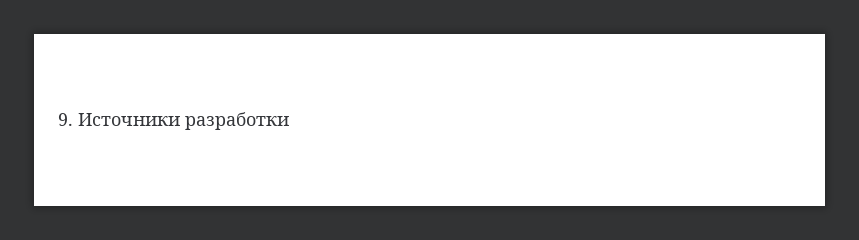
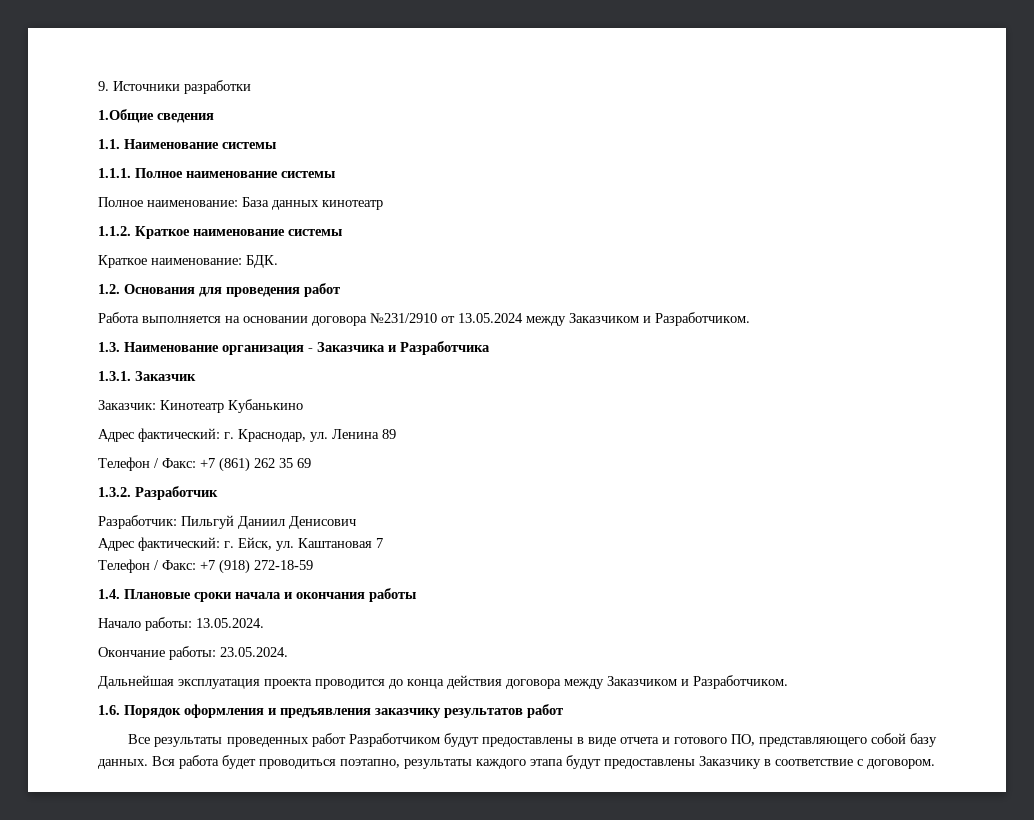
+ 1.Общие сведения
+ 1.1. Наименование системы
+ 1.1.1. Полное наименование системы
+ Полное наименование: База данных кинотеатр
+ 1.1.2. Краткое наименование системы
+ Краткое наименование: БДК.
+ 1.2. Основания для проведения работ
+ Работа выполняется на основании договора №231/2910 от 13.05.2024 между Заказчиком и Разработчиком.
+ 1.3. Наименование организация - Заказчика и Разработчика
+ 1.3.1. Заказчик
+ Заказчик: Кинотеатр Кубанькино
+ Адрес фактический: г. Краснодар, ул. Ленина 89
+ Телефон / Факс: +7 (861) 262 35 69
+ 1.3.2. Разработчик
+ Разработчик: Пильгуй Даниил Денисович
+ Адрес фактический: г. Ейск, ул. Каштановая 7
+ Телефон / Факс: +7 (918) 272-18-59
+ 1.4. Плановые сроки начала и окончания работы
+ Начало работы: 13.05.2024.
+ Окончание работы: 23.05.2024.
+ Дальнейшая эксплуатация проекта проводится до конца действия договора между Заказчиком и Разработчиком.
+ 1.6. Порядок оформления и предъявления заказчику результатов работ
+ Все результаты проведенных работ Разработчиком будут предоставлены в виде отчета и готового ПО, представляющего собой базу данных. Вся работа будет проводиться поэтапно, результаты каждого этапа будут предоставлены Заказчику в соответствие с договором.

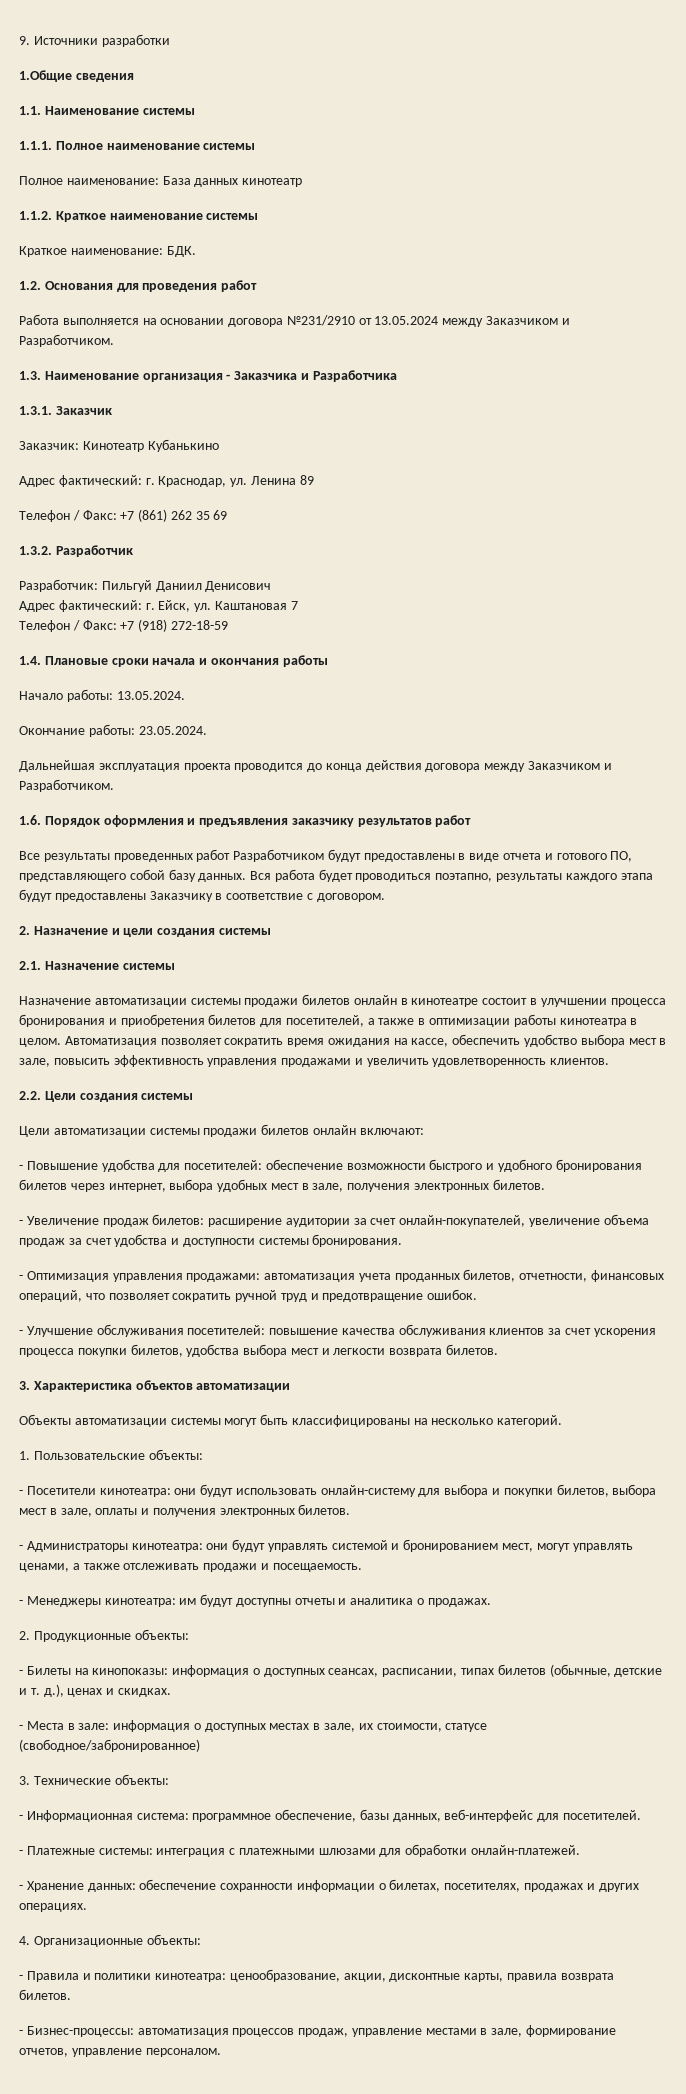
+ 2. Назначение и цели создания системы
+ 2.1. Назначение системы
+ Назначение автоматизации системы продажи билетов онлайн в кинотеатре состоит в улучшении процесса бронирования и приобретения билетов для посетителей, а также в оптимизации работы кинотеатра в целом. Автоматизация позволяет сократить время ожидания на кассе, обеспечить удобство выбора мест в зале, повысить эффективность управления продажами и увеличить удовлетворенность клиентов.
+ 2.2. Цели создания системы
+ Цели автоматизации системы продажи билетов онлайн включают:
+ - Повышение удобства для посетителей: обеспечение возможности быстрого и удобного бронирования билетов через интернет, выбора удобных мест в зале, получения электронных билетов.
+ - Увеличение продаж билетов: расширение аудитории за счет онлайн-покупателей, увеличение объема продаж за счет удобства и доступности системы бронирования.
+ - Оптимизация управления продажами: автоматизация учета проданных билетов, отчетности, финансовых операций, что позволяет сократить ручной труд и предотвращение ошибок.
+ - Улучшение обслуживания посетителей: повышение качества обслуживания клиентов за счет ускорения процесса покупки билетов, удобства выбора мест и легкости возврата билетов.
+ 3. Характеристика объектов автоматизации
+ Объекты автоматизации системы могут быть классифицированы на несколько категорий.
+ 1. Пользовательские объекты:
+ - Посетители кинотеатра: они будут использовать онлайн-систему для выбора и покупки билетов, выбора мест в зале, оплаты и получения электронных билетов.
+ - Администраторы кинотеатра: они будут управлять системой и бронированием мест, могут управлять ценами, а также отслеживать продажи и посещаемость.
+ - Менеджеры кинотеатра: им будут доступны отчеты и аналитика о продажах.
+ 2. Продукционные объекты:
+ - Билеты на кинопоказы: информация о доступных сеансах, расписании, типах билетов (обычные, детские и т. д.), ценах и скидках.
+ - Места в зале: информация о доступных местах в зале, их стоимости, статусе (свободное/забронированное)
+ 3. Технические объекты:
+ - Информационная система: программное обеспечение, базы данных, веб-интерфейс для посетителей.
+ - Платежные системы: интеграция с платежными шлюзами для обработки онлайн-платежей.
+ - Хранение данных: обеспечение сохранности информации о билетах, посетителях, продажах и других операциях.
+ 4. Организационные объекты:
+ - Правила и политики кинотеатра: ценообразование, акции, дисконтные карты, правила возврата билетов.
+ - Бизнес-процессы: автоматизация процессов продаж, управление местами в зале, формирование отчетов, управление персоналом.

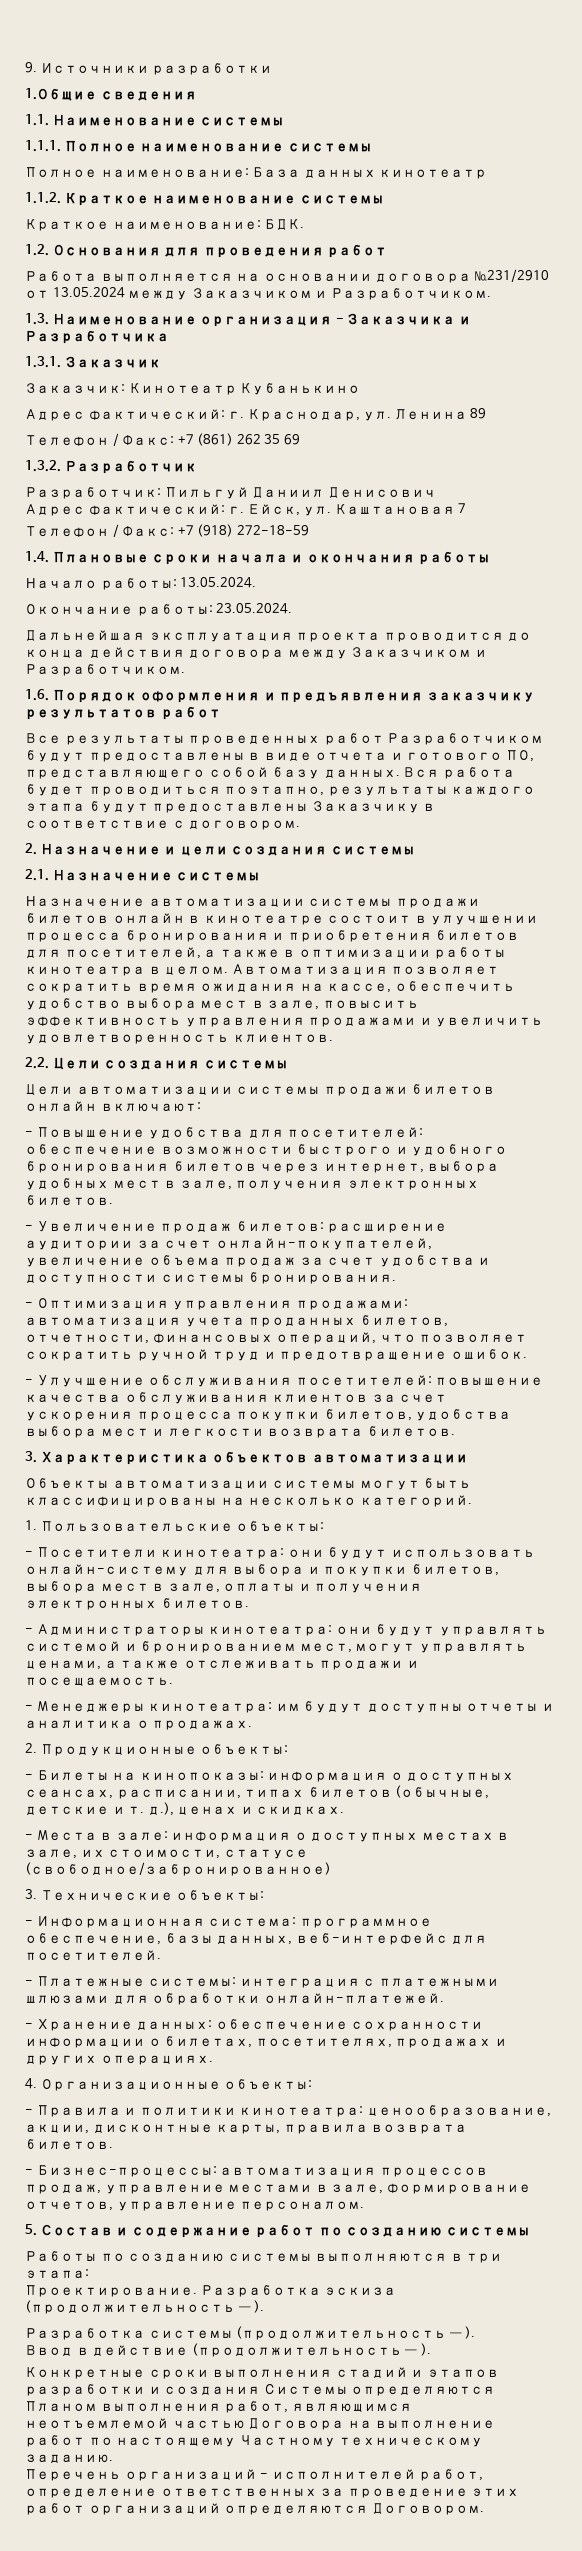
+ 5. Состав и содержание работ по созданию системы
+ Работы по созданию системы выполняются в три этапа:
+ Проектирование. Разработка эскиза (продолжительность — ).
+ Разработка системы (продолжительность — ).
+ Ввод в действие (продолжительность — ).
+ Конкретные сроки выполнения стадий и этапов разработки и создания Системы определяются Планом выполнения работ, являющимся неотъемлемой частью Договора на выполнение работ по настоящему Частному техническому заданию.
+ Перечень организаций - исполнителей работ, определение ответственных за проведение этих работ организаций определяются Договором.

